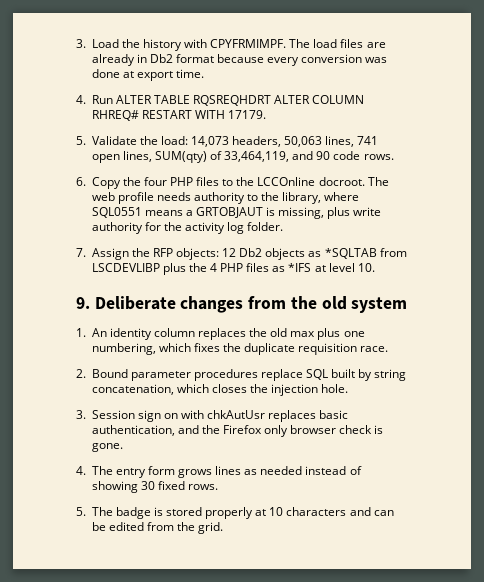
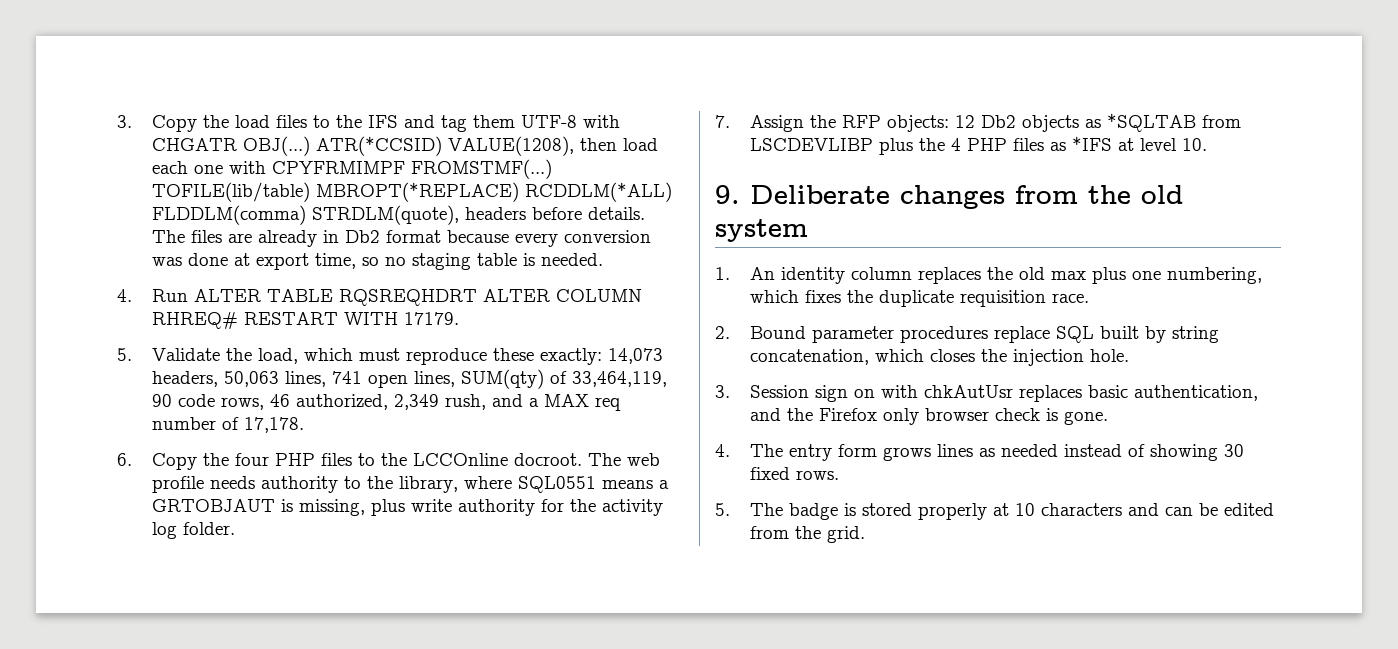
- 3. Load the history with CPYFRMIMPF. The load files are already in Db2 format because every conversion was done at export time.
+ 3. Copy the load files to the IFS and tag them UTF-8 with CHGATR OBJ(...) ATR(*CCSID) VALUE(1208), then load each one with CPYFRMIMPF FROMSTMF(...) TOFILE(lib/table) MBROPT(*REPLACE) RCDDLM(*ALL) FLDDLM(comma) STRDLM(quote), headers before details. The files are already in Db2 format because every conversion was done at export time, so no staging table is needed.
- 5. Validate the load: 14,073 headers, 50,063 lines, 741 open lines, SUM(qty) of 33,464,119, and 90 code rows.
+ 5. Validate the load, which must reproduce these exactly: 14,073 headers, 50,063 lines, 741 open lines, SUM(qty) of 33,464,119, 90 code rows, 46 authorized, 2,349 rush, and a MAX req number of 17,178.

